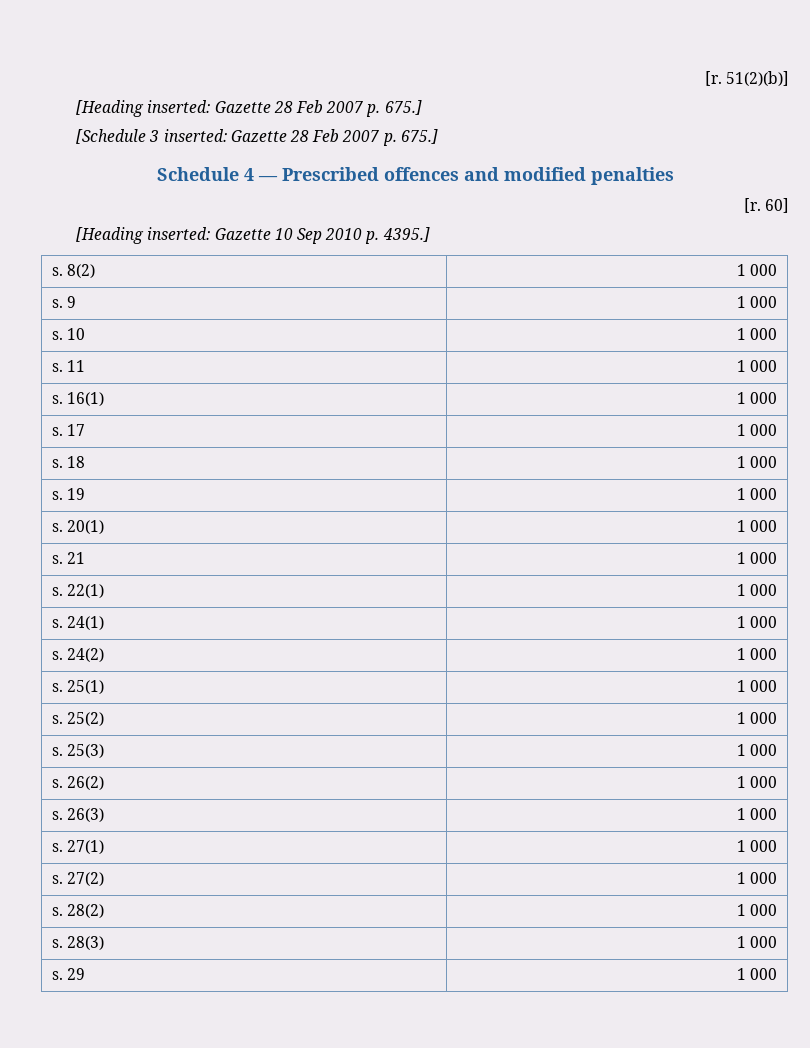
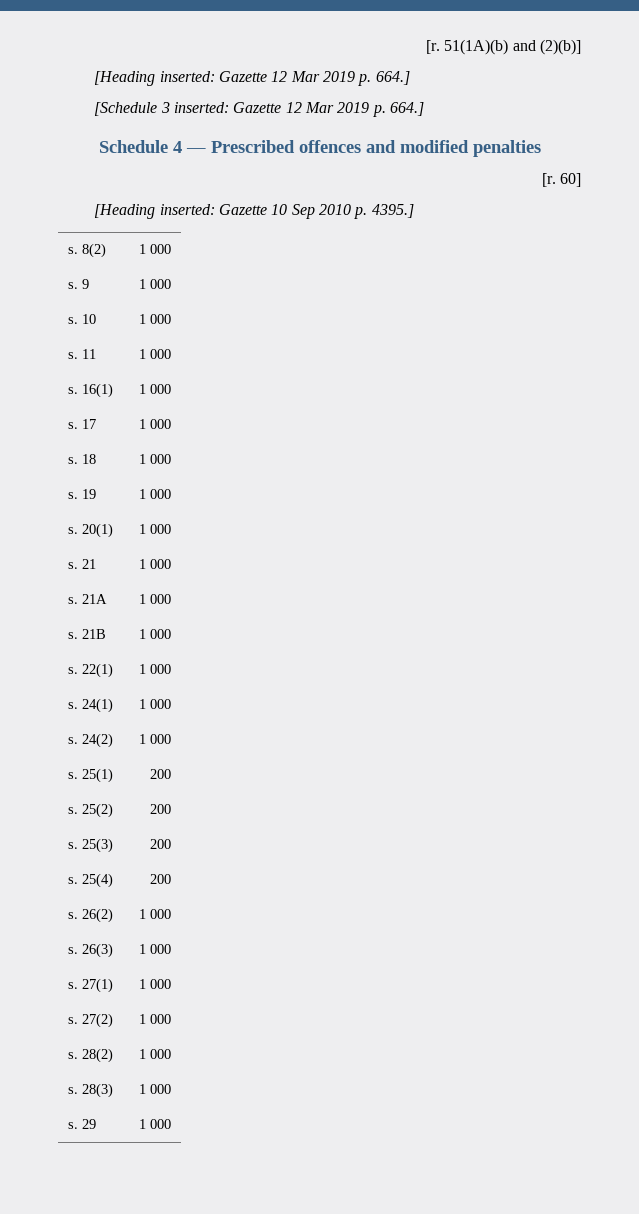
- [r. 51(2)(b)]
- [Heading inserted: Gazette 28 Feb 2007 p. 675.]
+ [r. 51(1A)(b) and (2)(b)]
+ [Heading inserted: Gazette 12 Mar 2019 p. 664.]
- [Schedule 3 inserted: Gazette 28 Feb 2007 p. 675.]
+ [Schedule 3 inserted: Gazette 12 Mar 2019 p. 664.]
+ s. 21A | 1 000
+ s. 21B | 1 000
- s. 25(1) | 1 000
+ s. 25(1) | 200
- s. 25(2) | 1 000
+ s. 25(2) | 200
- s. 25(3) | 1 000
+ s. 25(3) | 200
+ s. 25(4) | 200

